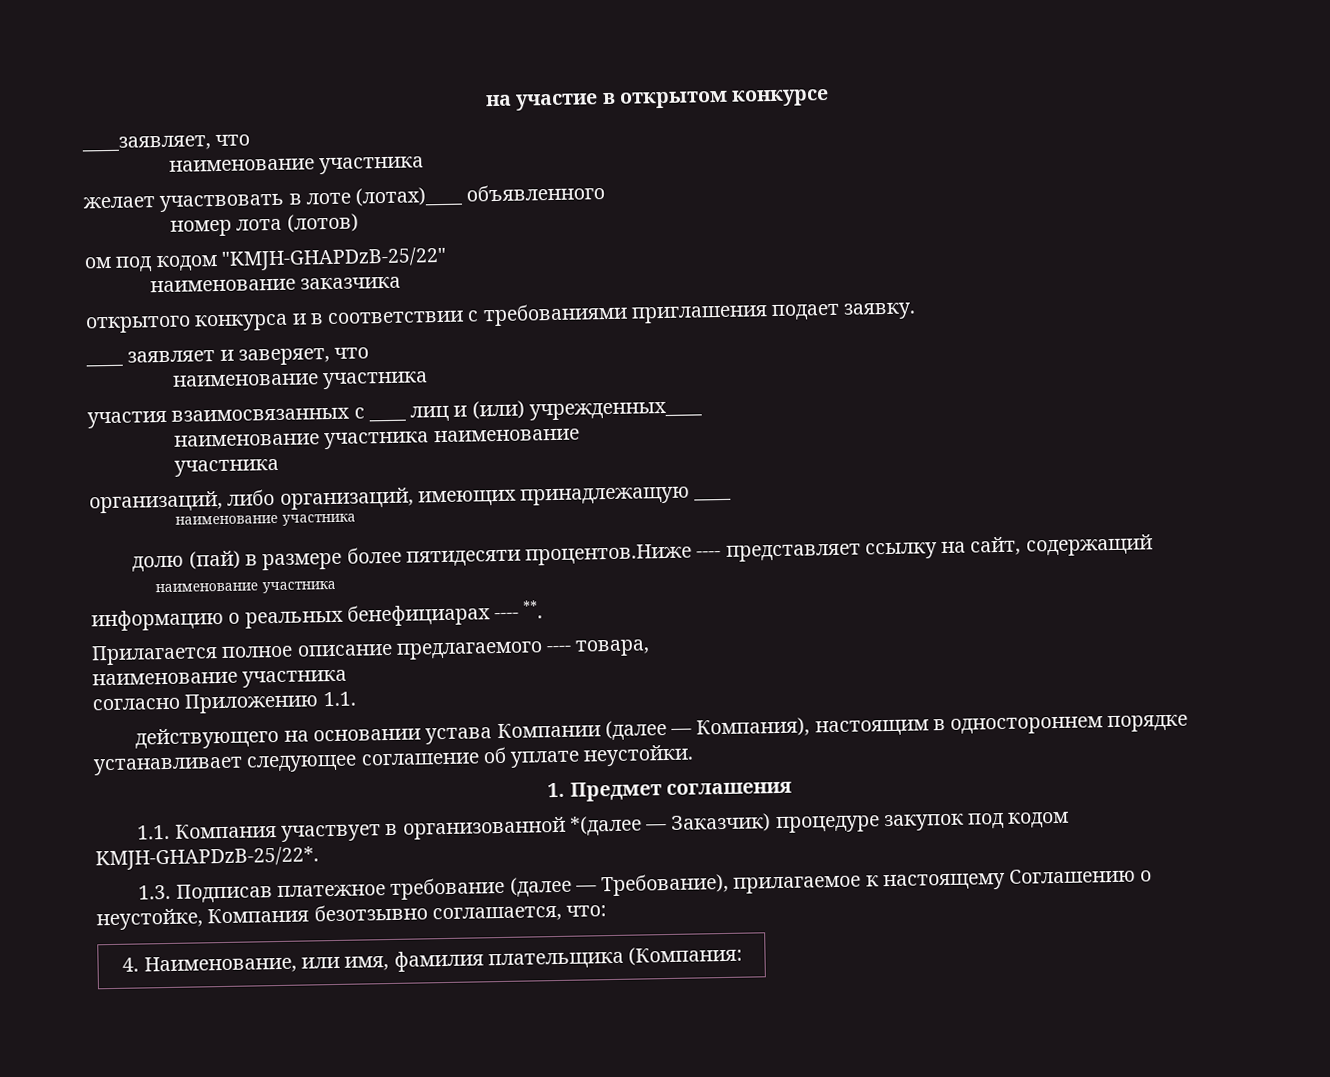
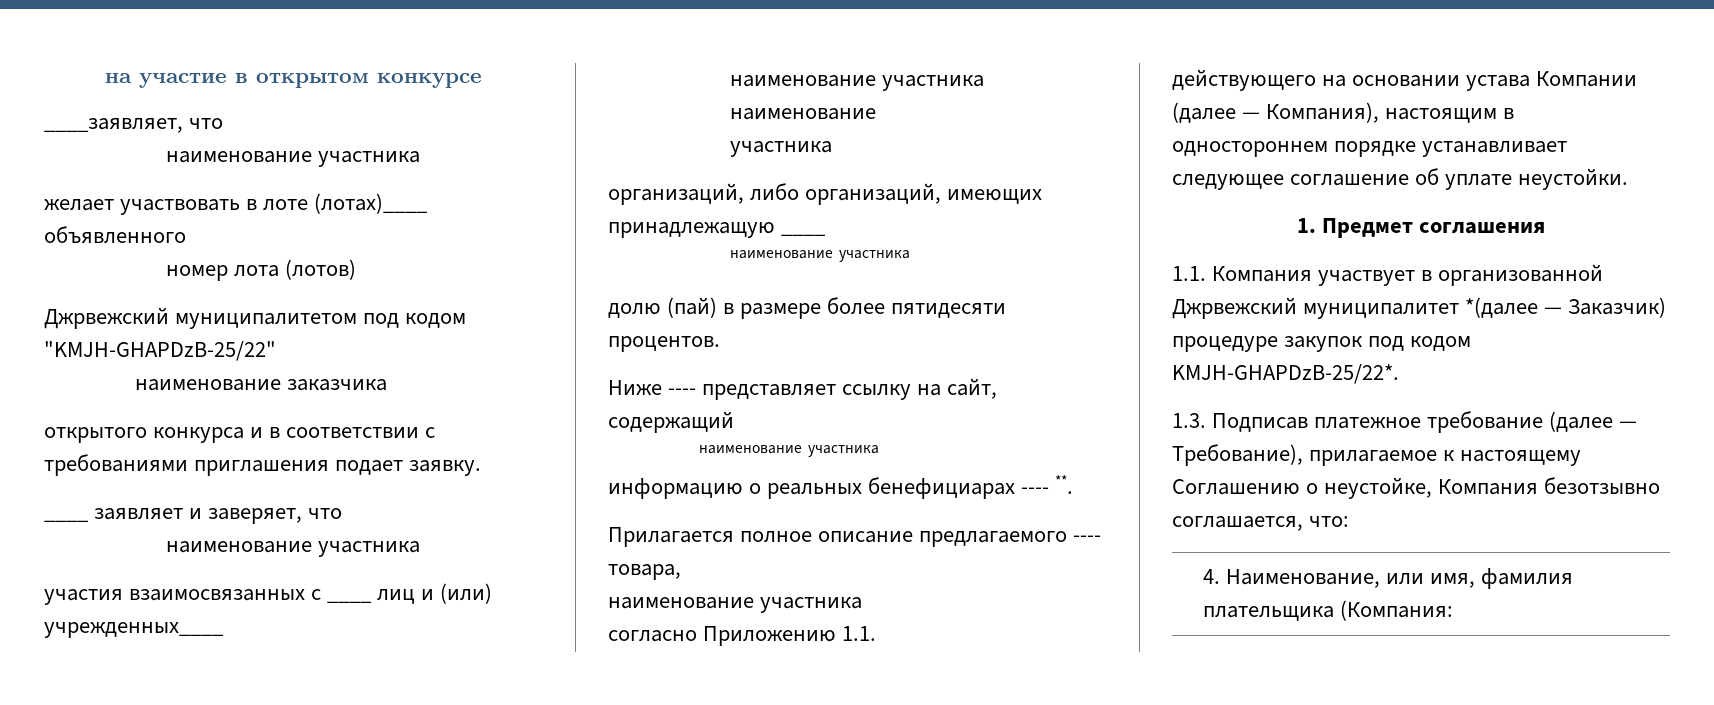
- ом под кодом "KMJH-GHAPDzB-25/22"
+ Джрвежский муниципалитетом под кодом "KMJH-GHAPDzB-25/22"
- долю (пай) в размере более пятидесяти процентов.Ниже ---- представляет ссылку на сайт, содержащий
+ долю (пай) в размере более пятидесяти процентов.
+ Ниже ---- представляет ссылку на сайт, содержащий
- 1.1. Компания участвует в организованной *(далее — Заказчик) процедуре закупок под кодом KMJH-GHAPDzB-25/22*.
+ 1.1. Компания участвует в организованной Джрвежский муниципалитет *(далее — Заказчик) процедуре закупок под кодом KMJH-GHAPDzB-25/22*.

